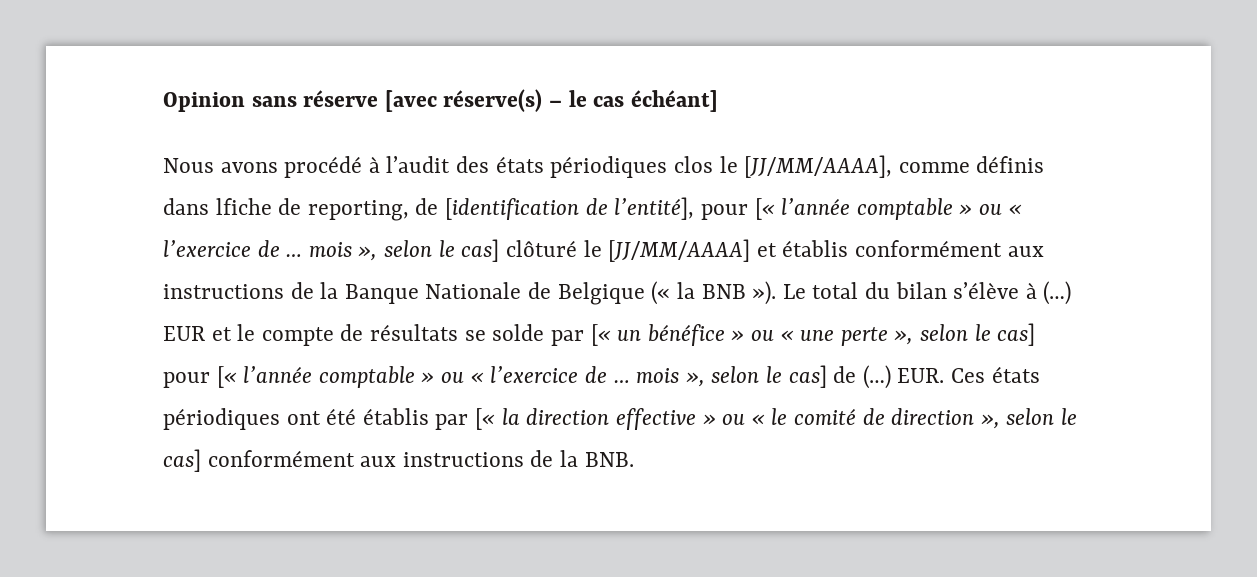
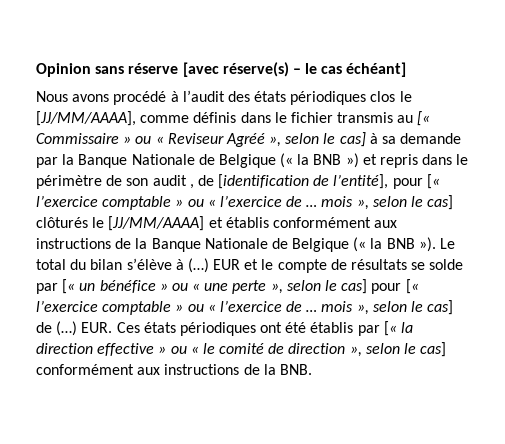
- Nous avons procédé à l’audit des états périodiques clos le [JJ/MM/AAAA], comme définis dans lfiche de reporting, de [identification de l’entité], pour [« l’année comptable » ou « l’exercice de … mois », selon le cas] clôturé le [JJ/MM/AAAA] et établis conformément aux instructions de la Banque Nationale de Belgique (« la BNB »).
+ Nous avons procédé à l’audit des états périodiques clos le [JJ/MM/AAAA], comme définis dans le fichier transmis au [« Commissaire » ou « Reviseur Agréé », selon le cas] à sa demande par la Banque Nationale de Belgique (« la BNB ») et repris dans le périmètre de son audit , de [identification de l’entité], pour [« l’exercice comptable » ou « l’exercice de … mois », selon le cas] clôturés le [JJ/MM/AAAA] et établis conformément aux instructions de la Banque Nationale de Belgique (« la BNB »).
- EUR et le compte de résultats se solde par [« un bénéfice » ou « une perte », selon le cas] pour [« l’année comptable » ou « l’exercice de … mois », selon le cas] de (…)
+ EUR et le compte de résultats se solde par [« un bénéfice » ou « une perte », selon le cas] pour [« l’exercice comptable » ou « l’exercice de … mois », selon le cas] de (…)

